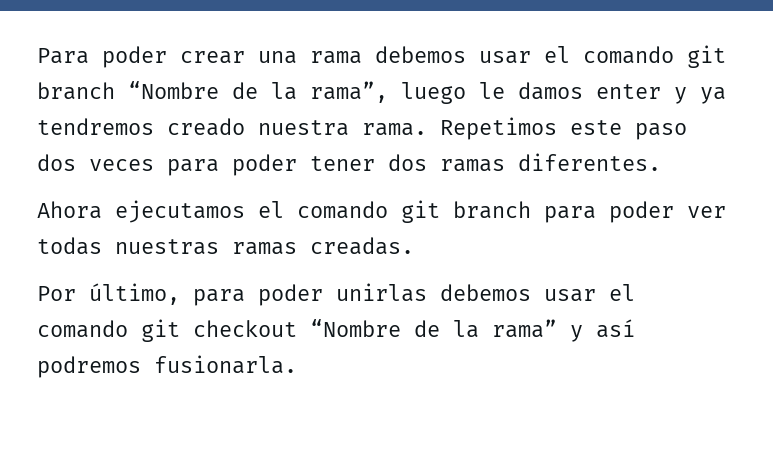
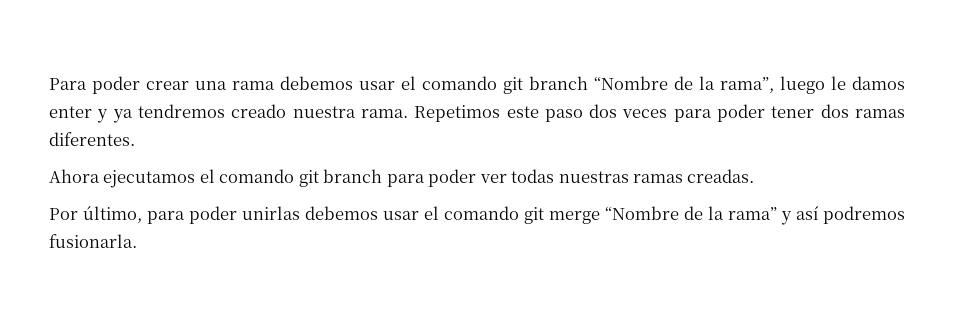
- Por último, para poder unirlas debemos usar el comando git checkout “Nombre de la rama” y así podremos fusionarla.
+ Por último, para poder unirlas debemos usar el comando git merge “Nombre de la rama” y así podremos fusionarla.

